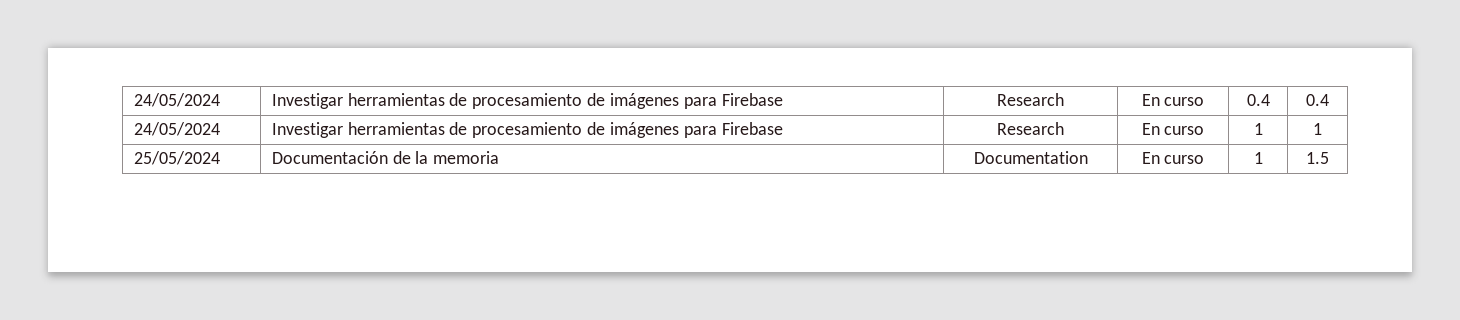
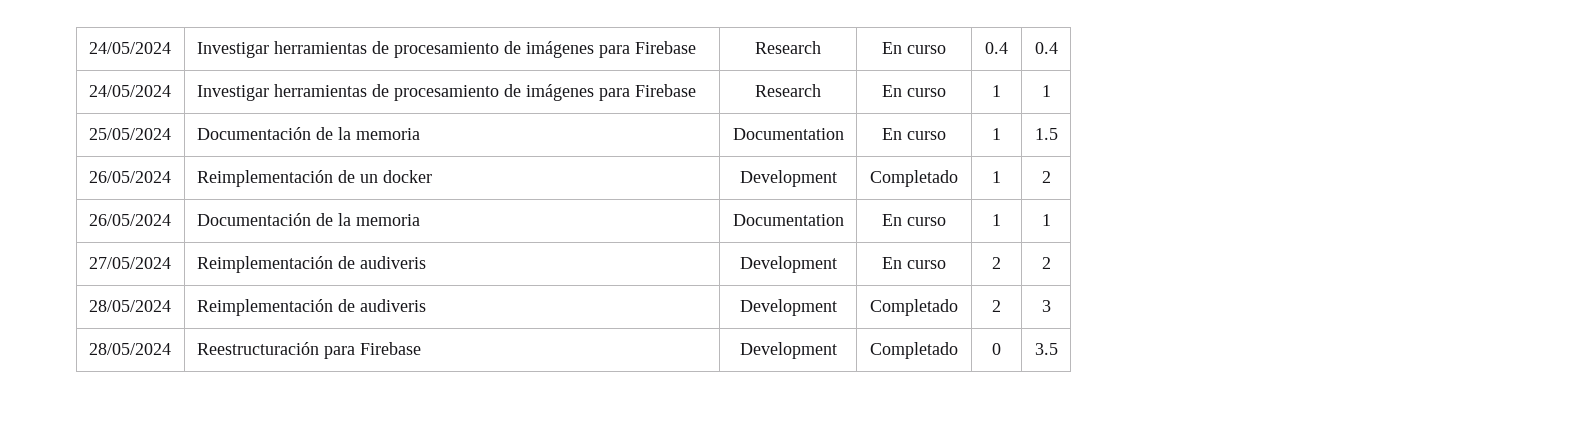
+ 26/05/2024 | Reimplementación de un docker | Development | Completado | 1 | 2
+ 26/05/2024 | Documentación de la memoria | Documentation | En curso | 1 | 1
+ 27/05/2024 | Reimplementación de audiveris | Development | En curso | 2 | 2
+ 28/05/2024 | Reimplementación de audiveris | Development | Completado | 2 | 3
+ 28/05/2024 | Reestructuración para Firebase | Development | Completado | 0 | 3.5

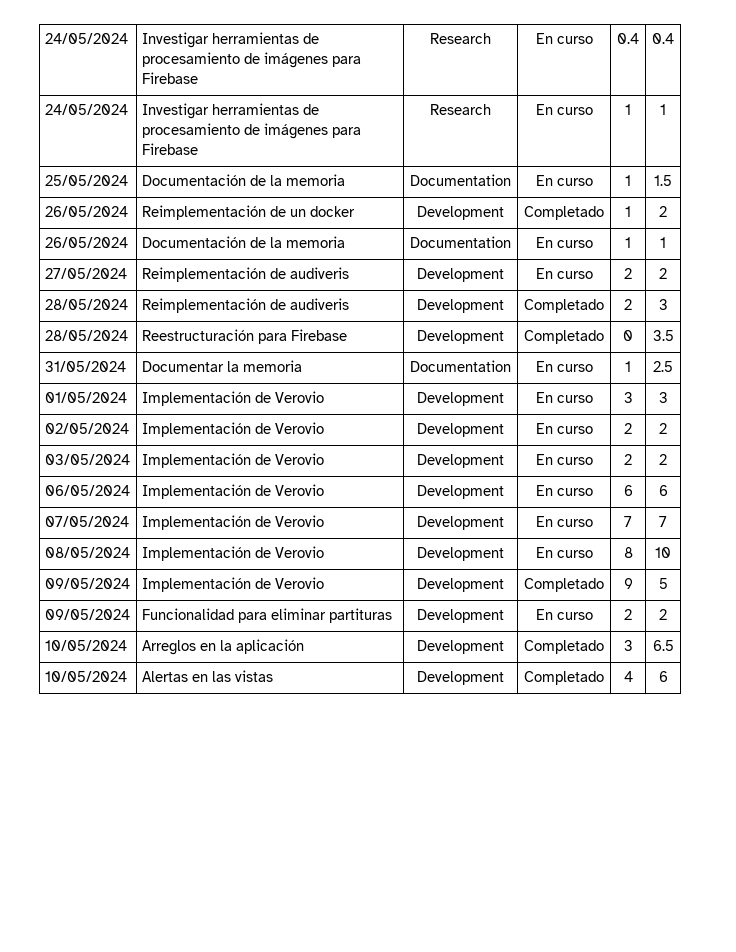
+ 31/05/2024 | Documentar la memoria | Documentation | En curso | 1 | 2.5
+ 01/05/2024 | Implementación de Verovio | Development | En curso | 3 | 3
+ 02/05/2024 | Implementación de Verovio | Development | En curso | 2 | 2
+ 03/05/2024 | Implementación de Verovio | Development | En curso | 2 | 2
+ 06/05/2024 | Implementación de Verovio | Development | En curso | 6 | 6
+ 07/05/2024 | Implementación de Verovio | Development | En curso | 7 | 7
+ 08/05/2024 | Implementación de Verovio | Development | En curso | 8 | 10
+ 09/05/2024 | Implementación de Verovio | Development | Completado | 9 | 5
+ 09/05/2024 | Funcionalidad para eliminar partituras | Development | En curso | 2 | 2
+ 10/05/2024 | Arreglos en la aplicación | Development | Completado | 3 | 6.5
+ 10/05/2024 | Alertas en las vistas | Development | Completado | 4 | 6

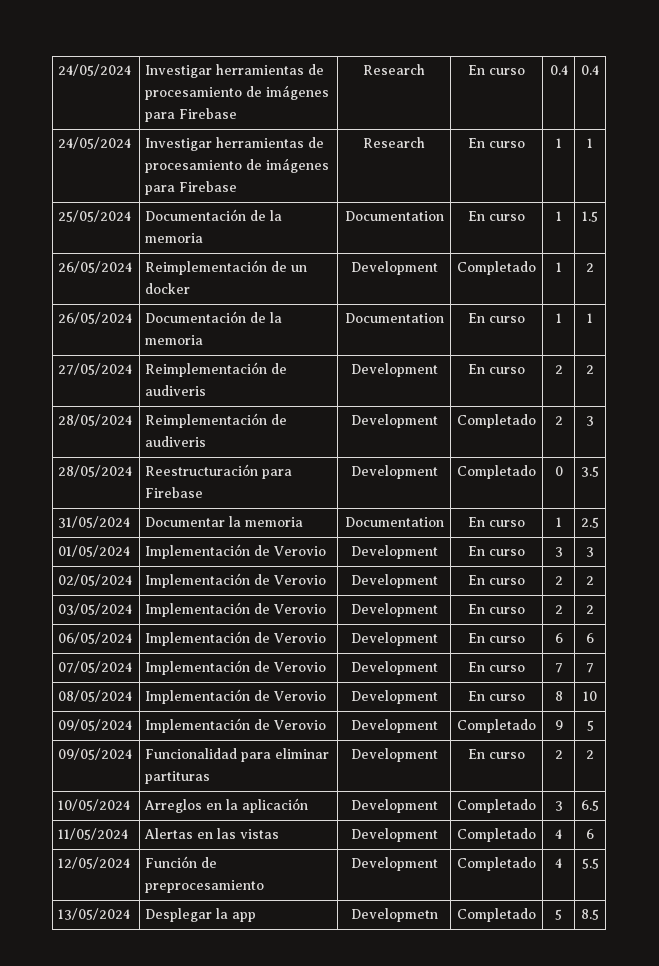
- 10/05/2024 | Alertas en las vistas | Development | Completado | 4 | 6
+ 11/05/2024 | Alertas en las vistas | Development | Completado | 4 | 6
+ 12/05/2024 | Función de preprocesamiento | Development | Completado | 4 | 5.5
+ 13/05/2024 | Desplegar la app | Developmetn | Completado | 5 | 8.5

